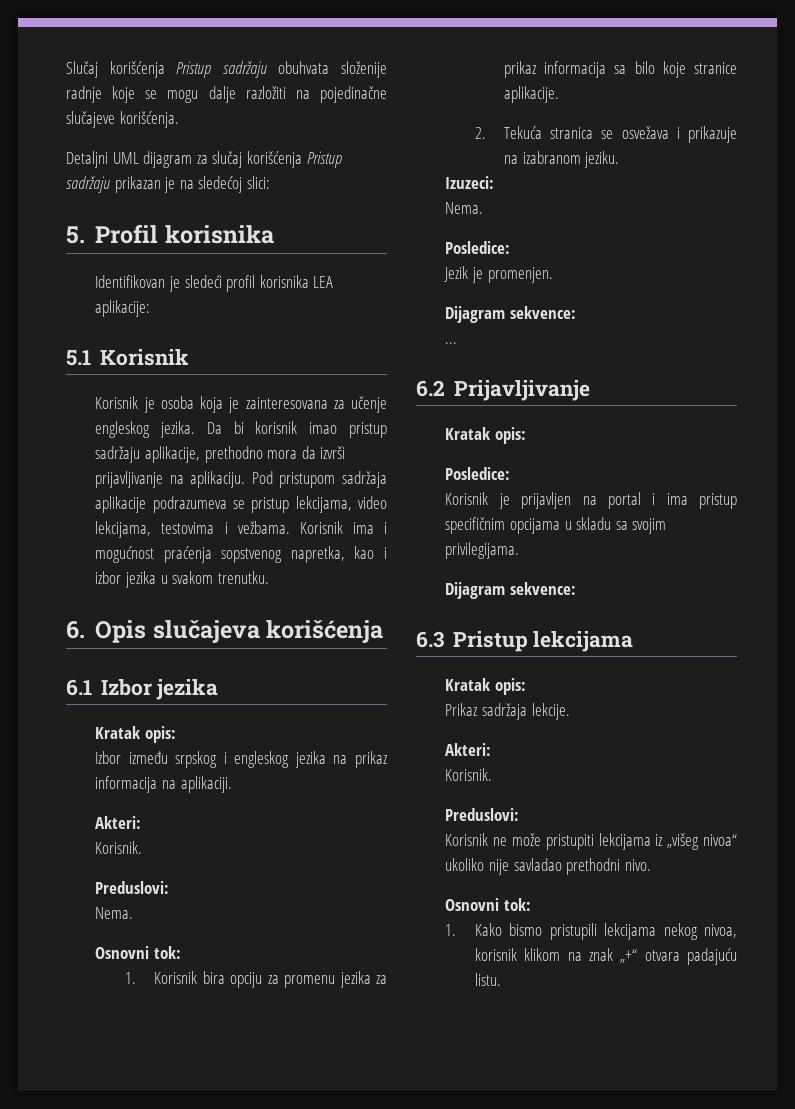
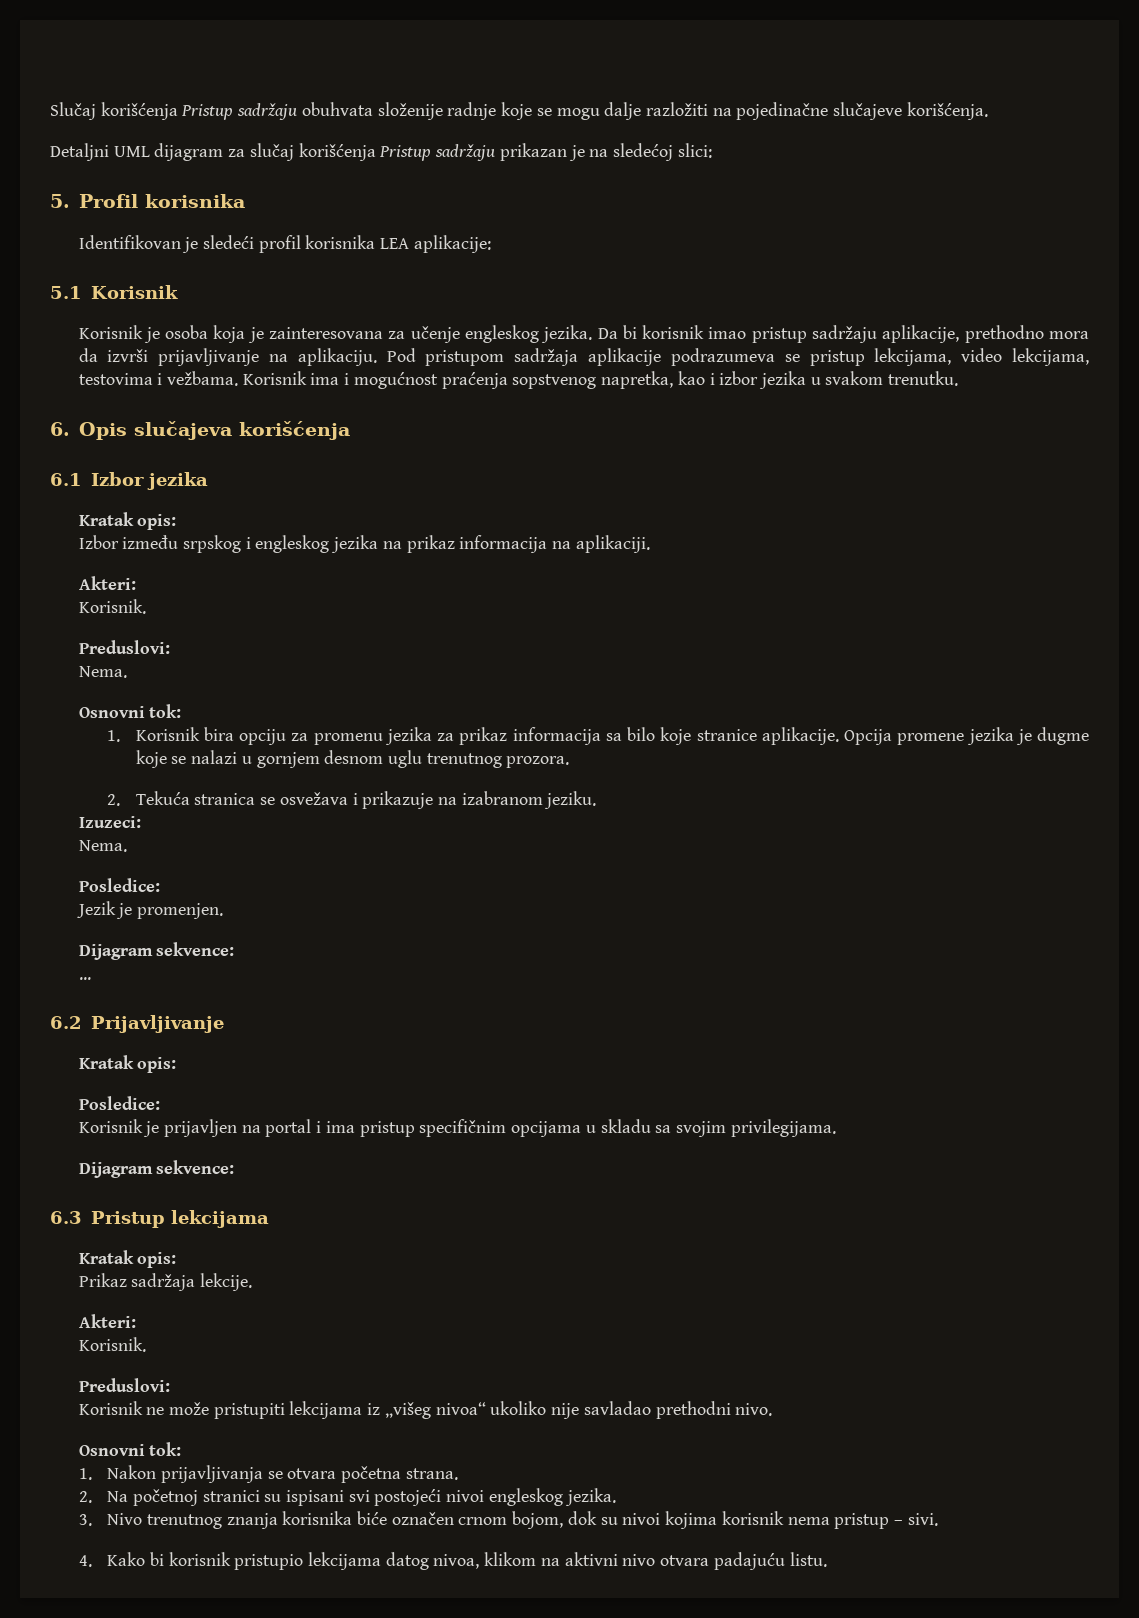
+ Opcija promene jezika je dugme koje se nalazi u gornjem desnom uglu trenutnog prozora.
- 1. Kako bismo pristupili lekcijama nekog nivoa, korisnik klikom na znak „+“ otvara padajuću listu.
+ 1. Nakon prijavljivanja se otvara početna strana.
+ 2. Na početnoj stranici su ispisani svi postojeći nivoi engleskog jezika.
+ 3. Nivo trenutnog znanja korisnika biće označen crnom bojom, dok su nivoi kojima korisnik nema pristup – sivi.
+ 4. Kako bi korisnik pristupio lekcijama datog nivoa, klikom na aktivni nivo otvara padajuću listu.

